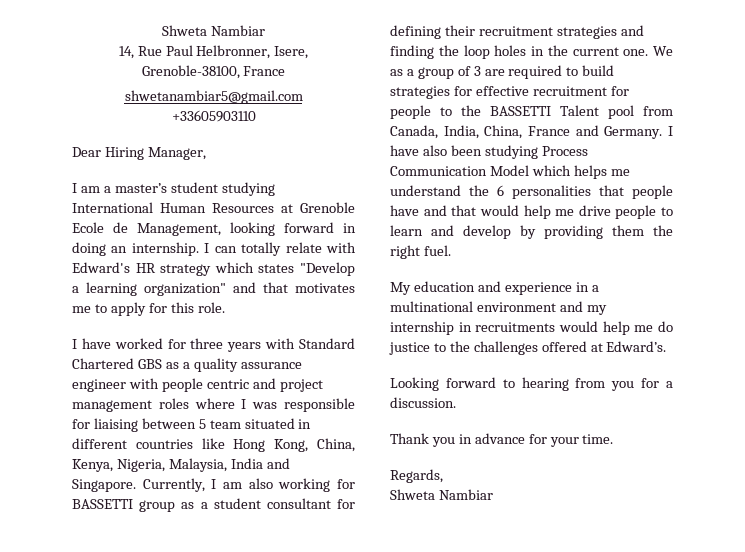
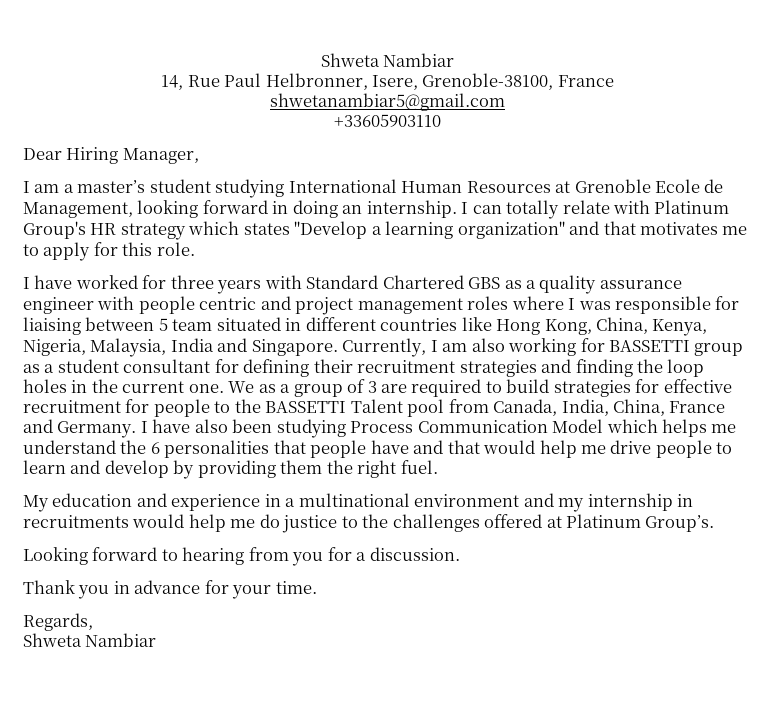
- I can totally relate with Edward's HR strategy which states "Develop a learning organization" and that motivates me to apply for this role.
+ I can totally relate with Platinum Group's HR strategy which states "Develop a learning organization" and that motivates me to apply for this role.
- My education and experience in a multinational environment and my internship in recruitments would help me do justice to the challenges offered at Edward’s.
+ My education and experience in a multinational environment and my internship in recruitments would help me do justice to the challenges offered at Platinum Group’s.

